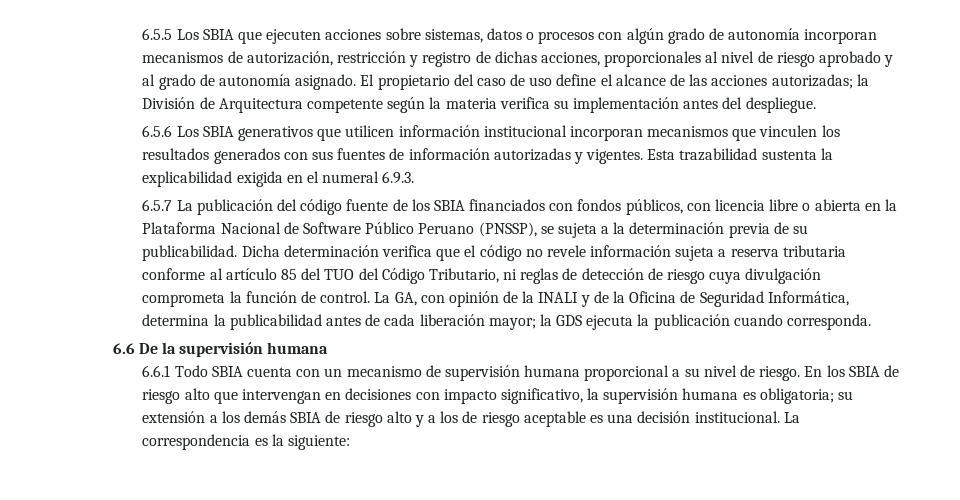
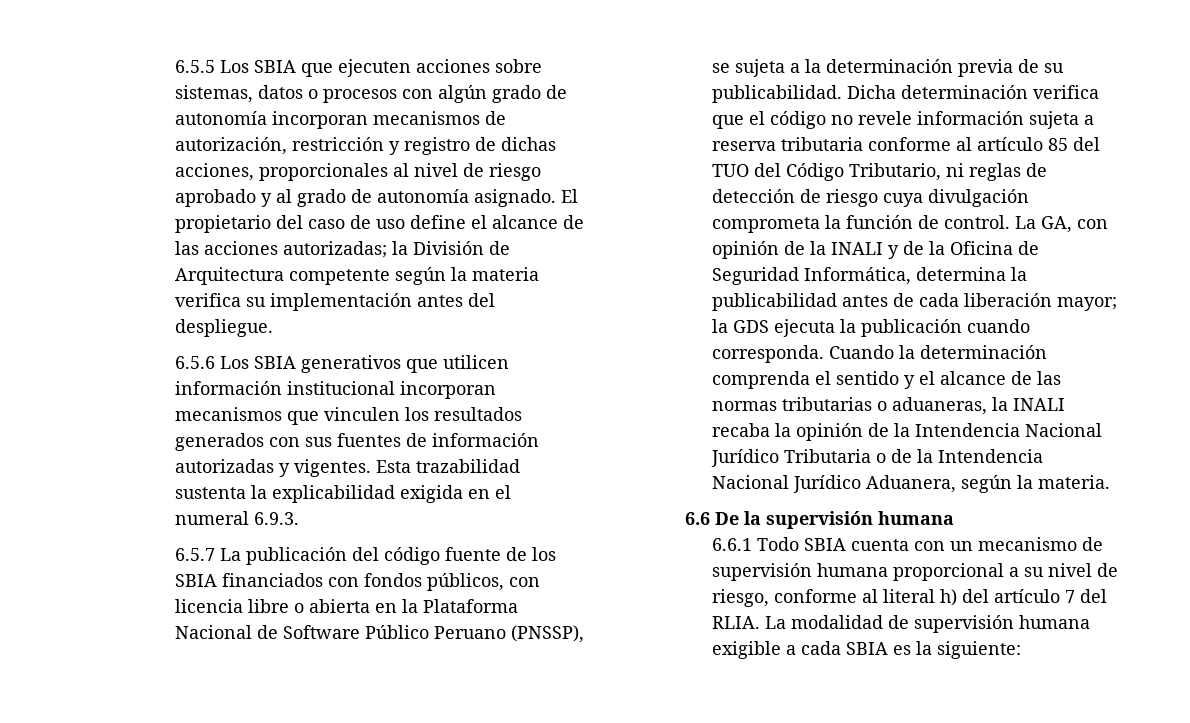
+ Cuando la determinación comprenda el sentido y el alcance de las normas tributarias o aduaneras, la INALI recaba la opinión de la Intendencia Nacional Jurídico Tributaria o de la Intendencia Nacional Jurídico Aduanera, según la materia.
- 6.6.1 Todo SBIA cuenta con un mecanismo de supervisión humana proporcional a su nivel de riesgo. En los SBIA de riesgo alto que intervengan en decisiones con impacto significativo, la supervisión humana es obligatoria; su extensión a los demás SBIA de riesgo alto y a los de riesgo aceptable es una decisión institucional. La correspondencia es la siguiente:
+ 6.6.1 Todo SBIA cuenta con un mecanismo de supervisión humana proporcional a su nivel de riesgo, conforme al literal h) del artículo 7 del RLIA. La modalidad de supervisión humana exigible a cada SBIA es la siguiente:

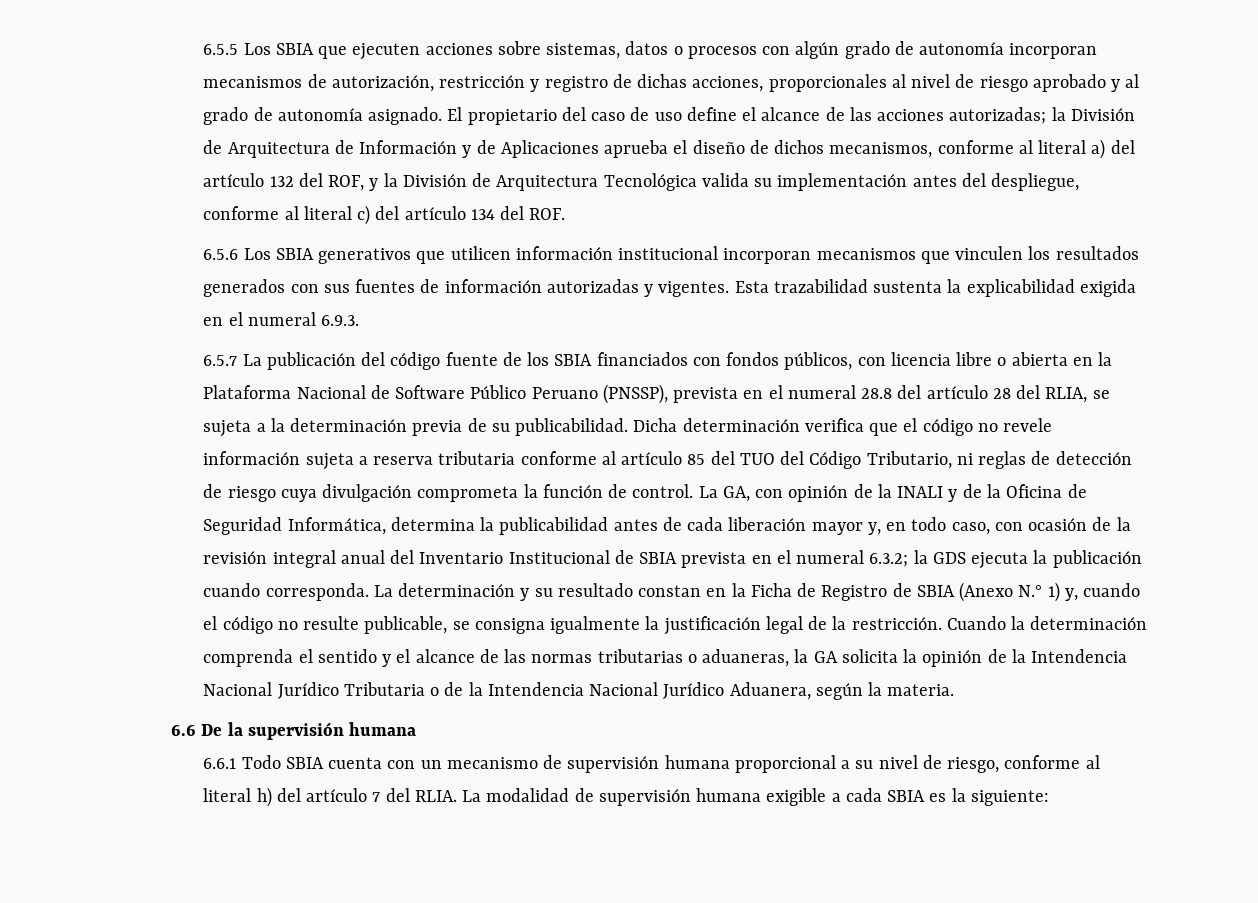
- El propietario del caso de uso define el alcance de las acciones autorizadas; la División de Arquitectura competente según la materia verifica su implementación antes del despliegue.
+ El propietario del caso de uso define el alcance de las acciones autorizadas; la División de Arquitectura de Información y de Aplicaciones aprueba el diseño de dichos mecanismos, conforme al literal a) del artículo 132 del ROF, y la División de Arquitectura Tecnológica valida su implementación antes del despliegue, conforme al literal c) del artículo 134 del ROF.
- 6.5.7 La publicación del código fuente de los SBIA financiados con fondos públicos, con licencia libre o abierta en la Plataforma Nacional de Software Público Peruano (PNSSP), se sujeta a la determinación previa de su publicabilidad.
+ 6.5.7 La publicación del código fuente de los SBIA financiados con fondos públicos, con licencia libre o abierta en la Plataforma Nacional de Software Público Peruano (PNSSP), prevista en el numeral 28.8 del artículo 28 del RLIA, se sujeta a la determinación previa de su publicabilidad.
- La GA, con opinión de la INALI y de la Oficina de Seguridad Informática, determina la publicabilidad antes de cada liberación mayor; la GDS ejecuta la publicación cuando corresponda.
+ La GA, con opinión de la INALI y de la Oficina de Seguridad Informática, determina la publicabilidad antes de cada liberación mayor y, en todo caso, con ocasión de la revisión integral anual del Inventario Institucional de SBIA prevista en el numeral 6.3.2; la GDS ejecuta la publicación cuando corresponda.
+ La determinación y su resultado constan en la Ficha de Registro de SBIA (Anexo N.° 1) y, cuando el código no resulte publicable, se consigna igualmente la justificación legal de la restricción.
- Cuando la determinación comprenda el sentido y el alcance de las normas tributarias o aduaneras, la INALI recaba la opinión de la Intendencia Nacional Jurídico Tributaria o de la Intendencia Nacional Jurídico Aduanera, según la materia.
+ Cuando la determinación comprenda el sentido y el alcance de las normas tributarias o aduaneras, la GA solicita la opinión de la Intendencia Nacional Jurídico Tributaria o de la Intendencia Nacional Jurídico Aduanera, según la materia.

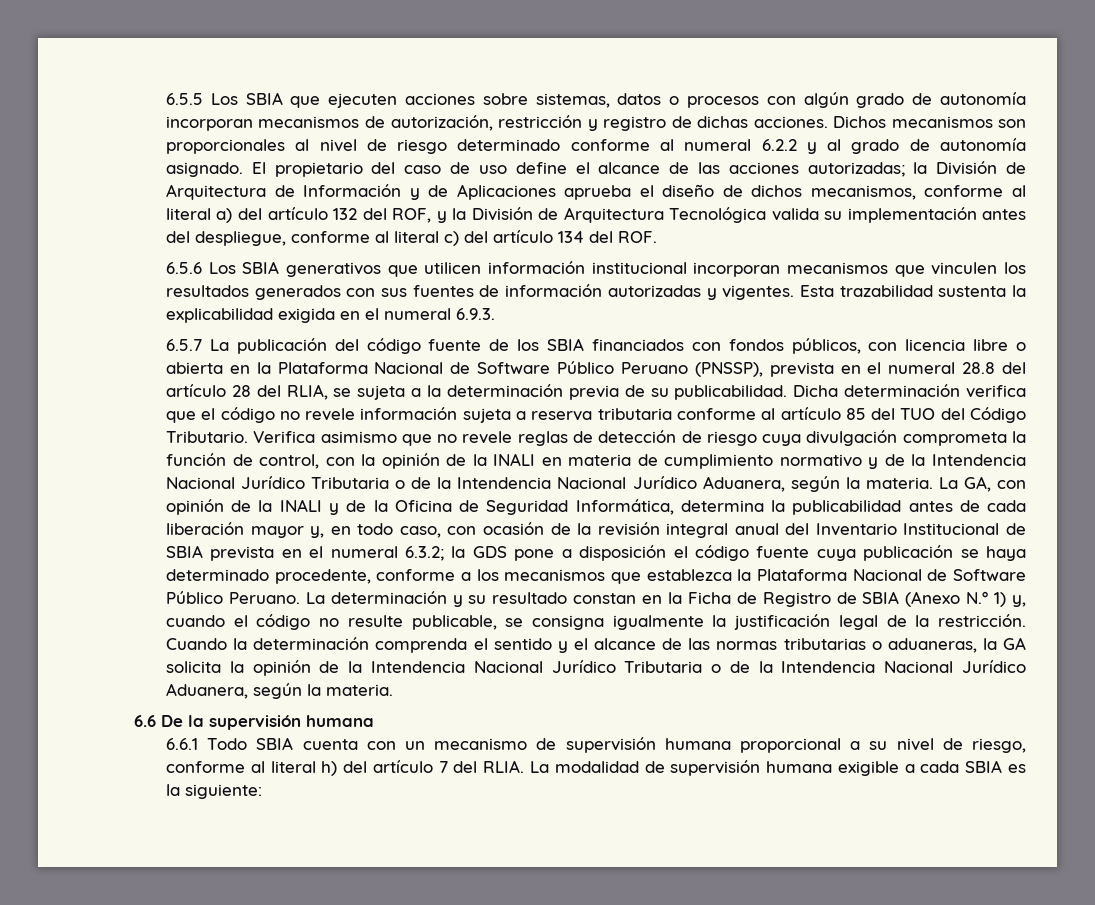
- 6.5.5 Los SBIA que ejecuten acciones sobre sistemas, datos o procesos con algún grado de autonomía incorporan mecanismos de autorización, restricción y registro de dichas acciones, proporcionales al nivel de riesgo aprobado y al grado de autonomía asignado.
+ 6.5.5 Los SBIA que ejecuten acciones sobre sistemas, datos o procesos con algún grado de autonomía incorporan mecanismos de autorización, restricción y registro de dichas acciones. Dichos mecanismos son proporcionales al nivel de riesgo determinado conforme al numeral 6.2.2 y al grado de autonomía asignado.
- Dicha determinación verifica que el código no revele información sujeta a reserva tributaria conforme al artículo 85 del TUO del Código Tributario, ni reglas de detección de riesgo cuya divulgación comprometa la función de control.
+ Dicha determinación verifica que el código no revele información sujeta a reserva tributaria conforme al artículo 85 del TUO del Código Tributario. Verifica asimismo que no revele reglas de detección de riesgo cuya divulgación comprometa la función de control, con la opinión de la INALI en materia de cumplimiento normativo y de la Intendencia Nacional Jurídico Tributaria o de la Intendencia Nacional Jurídico Aduanera, según la materia.
- La GA, con opinión de la INALI y de la Oficina de Seguridad Informática, determina la publicabilidad antes de cada liberación mayor y, en todo caso, con ocasión de la revisión integral anual del Inventario Institucional de SBIA prevista en el numeral 6.3.2; la GDS ejecuta la publicación cuando corresponda.
+ La GA, con opinión de la INALI y de la Oficina de Seguridad Informática, determina la publicabilidad antes de cada liberación mayor y, en todo caso, con ocasión de la revisión integral anual del Inventario Institucional de SBIA prevista en el numeral 6.3.2; la GDS pone a disposición el código fuente cuya publicación se haya determinado procedente, conforme a los mecanismos que establezca la Plataforma Nacional de Software Público Peruano.

